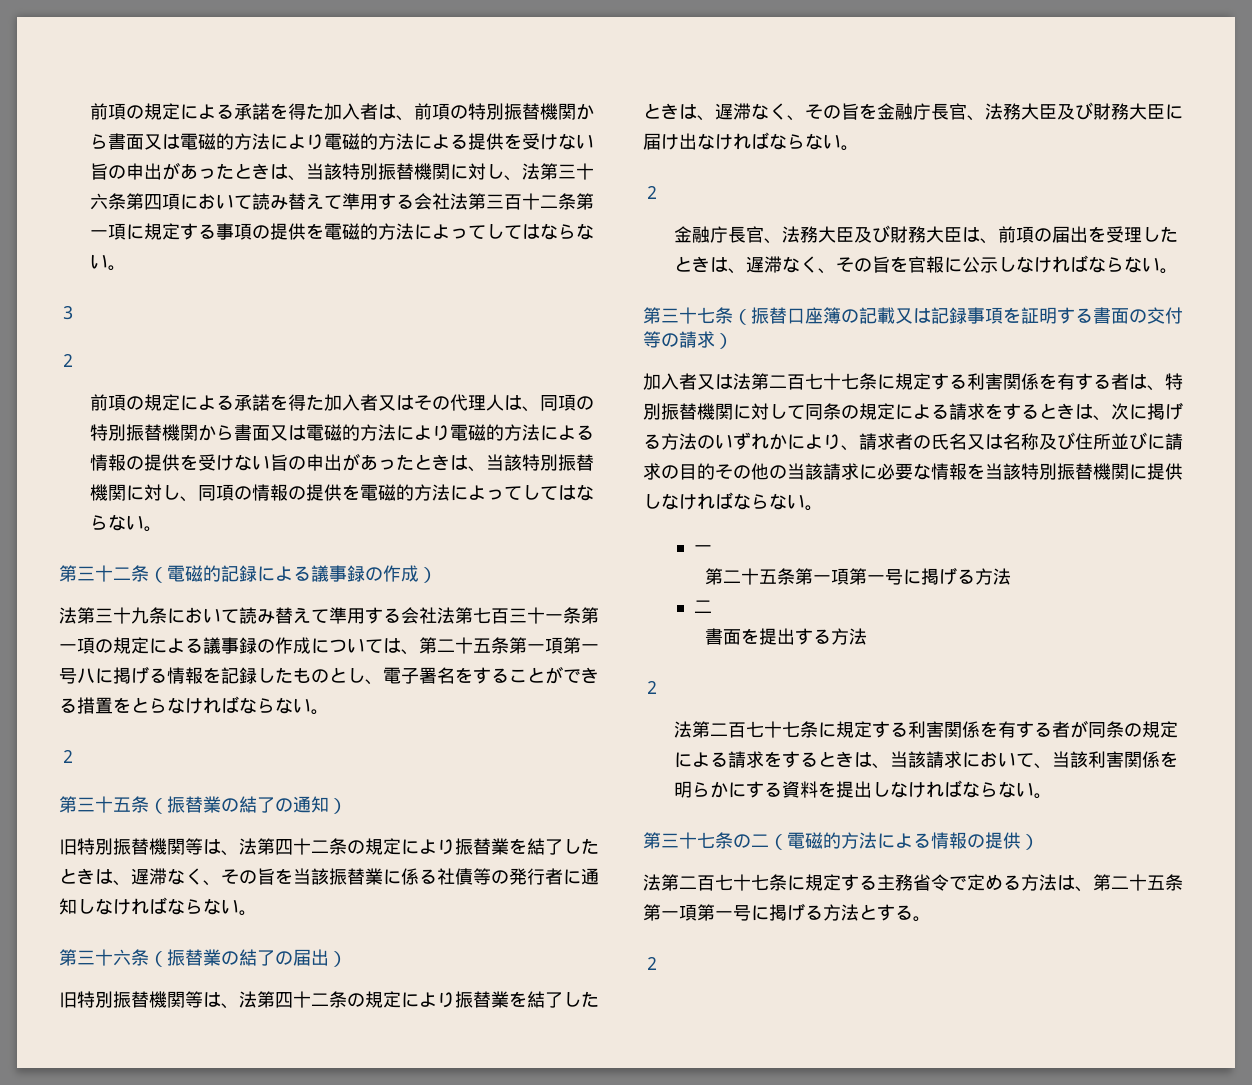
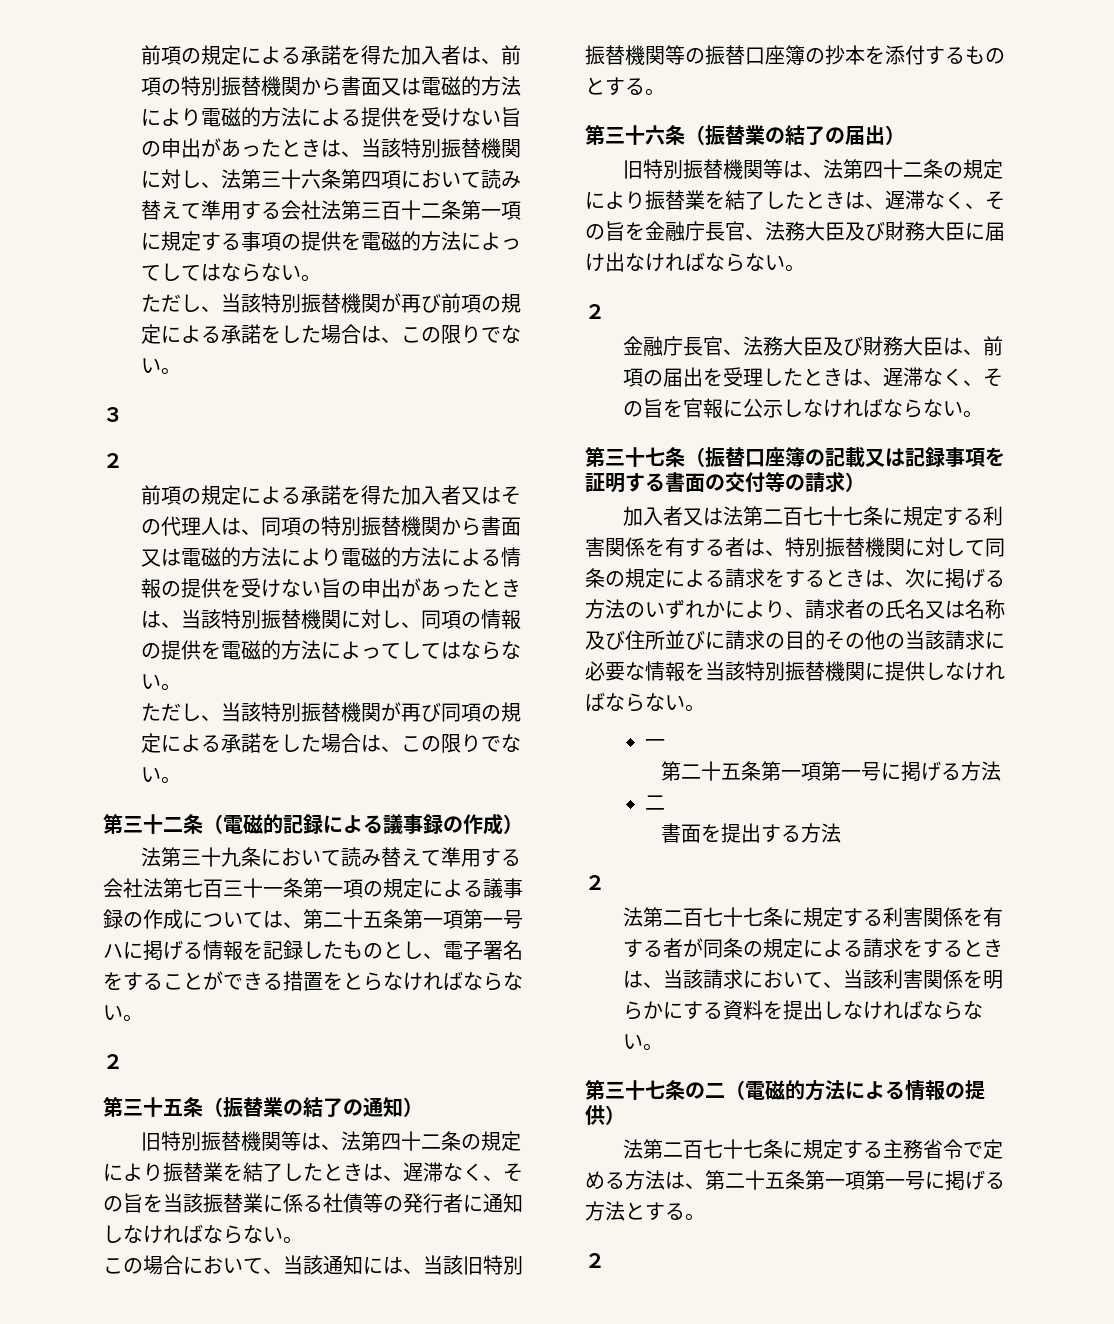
+ ただし、当該特別振替機関が再び前項の規定による承諾をした場合は、この限りでない。
+ ただし、当該特別振替機関が再び同項の規定による承諾をした場合は、この限りでない。
+ この場合において、当該通知には、当該旧特別振替機関等の振替口座簿の抄本を添付するものとする。

